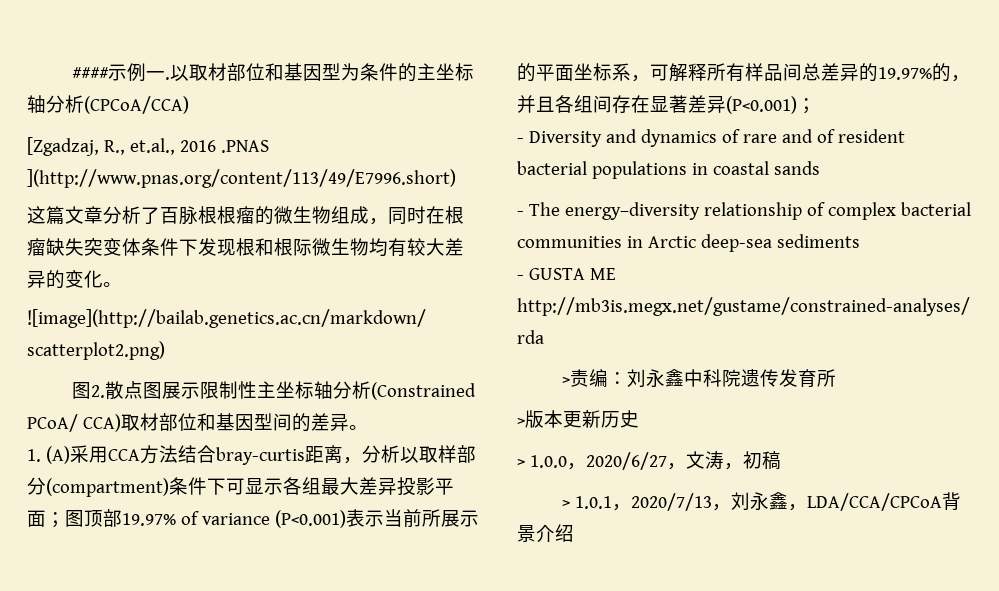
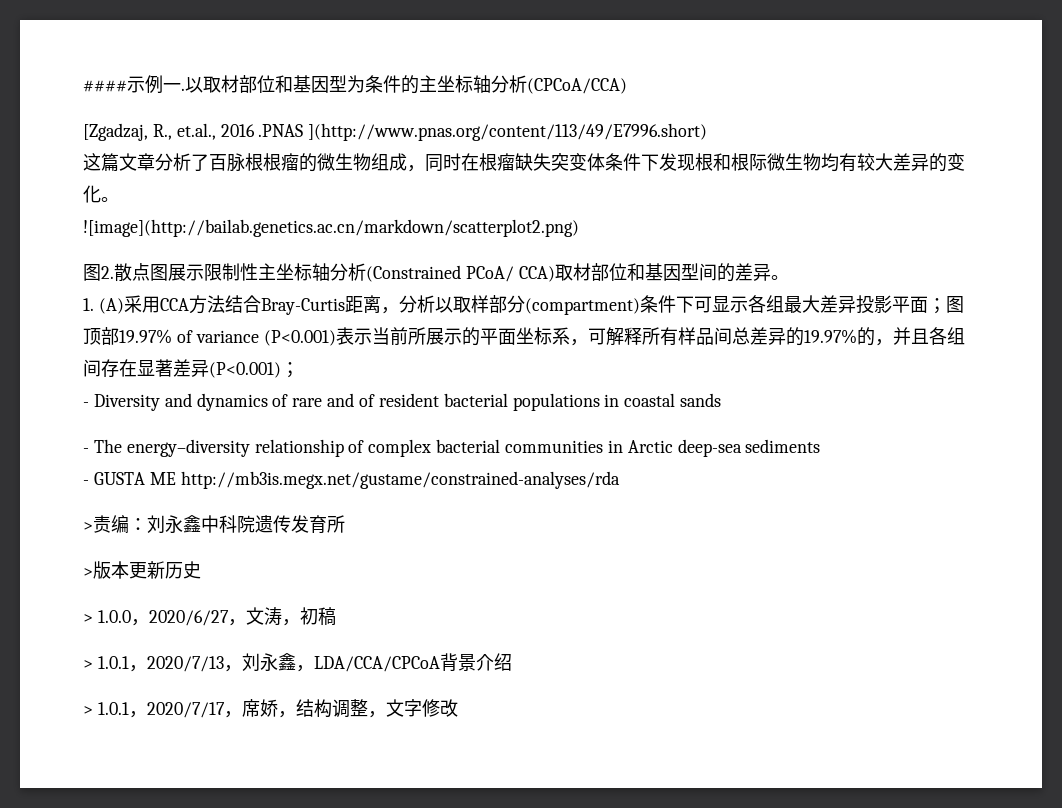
- 1. (A)采用CCA方法结合bray-curtis距离，分析以取样部分(compartment)条件下可显示各组最大差异投影平面；图顶部19.97% of variance (P<0.001)表示当前所展示的平面坐标系，可解释所有样品间总差异的19.97%的，并且各组间存在显著差异(P<0.001)；
+ 1. (A)采用CCA方法结合Bray-Curtis距离，分析以取样部分(compartment)条件下可显示各组最大差异投影平面；图顶部19.97% of variance (P<0.001)表示当前所展示的平面坐标系，可解释所有样品间总差异的19.97%的，并且各组间存在显著差异(P<0.001)；
+ > 1.0.1，2020/7/17，席娇，结构调整，文字修改

